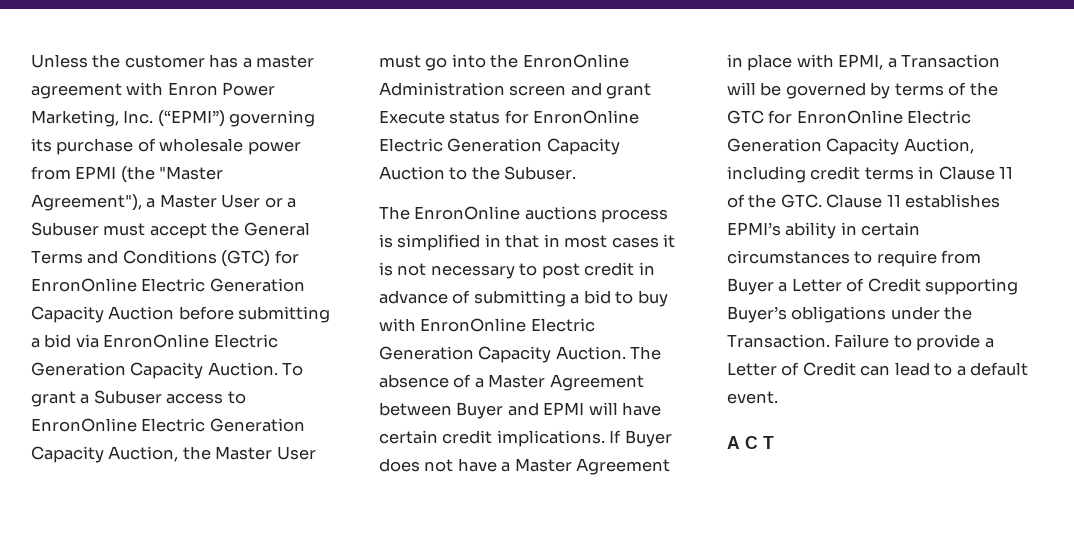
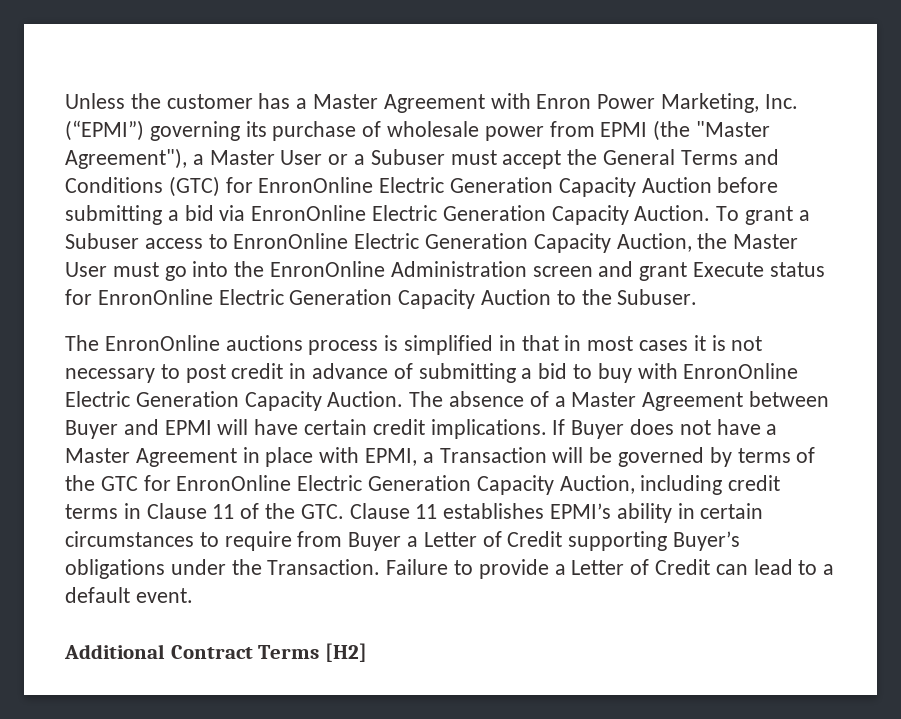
- Unless the customer has a master agreement with Enron Power Marketing, Inc. (“EPMI”) governing its purchase of wholesale power from EPMI (the "Master Agreement"), a Master User or a Subuser must accept the General Terms and Conditions (GTC) for EnronOnline Electric Generation Capacity Auction before submitting a bid via EnronOnline Electric Generation Capacity Auction.
+ Unless the customer has a Master Agreement with Enron Power Marketing, Inc. (“EPMI”) governing its purchase of wholesale power from EPMI (the "Master Agreement"), a Master User or a Subuser must accept the General Terms and Conditions (GTC) for EnronOnline Electric Generation Capacity Auction before submitting a bid via EnronOnline Electric Generation Capacity Auction.
- A C T
+ Additional Contract Terms [H2]

